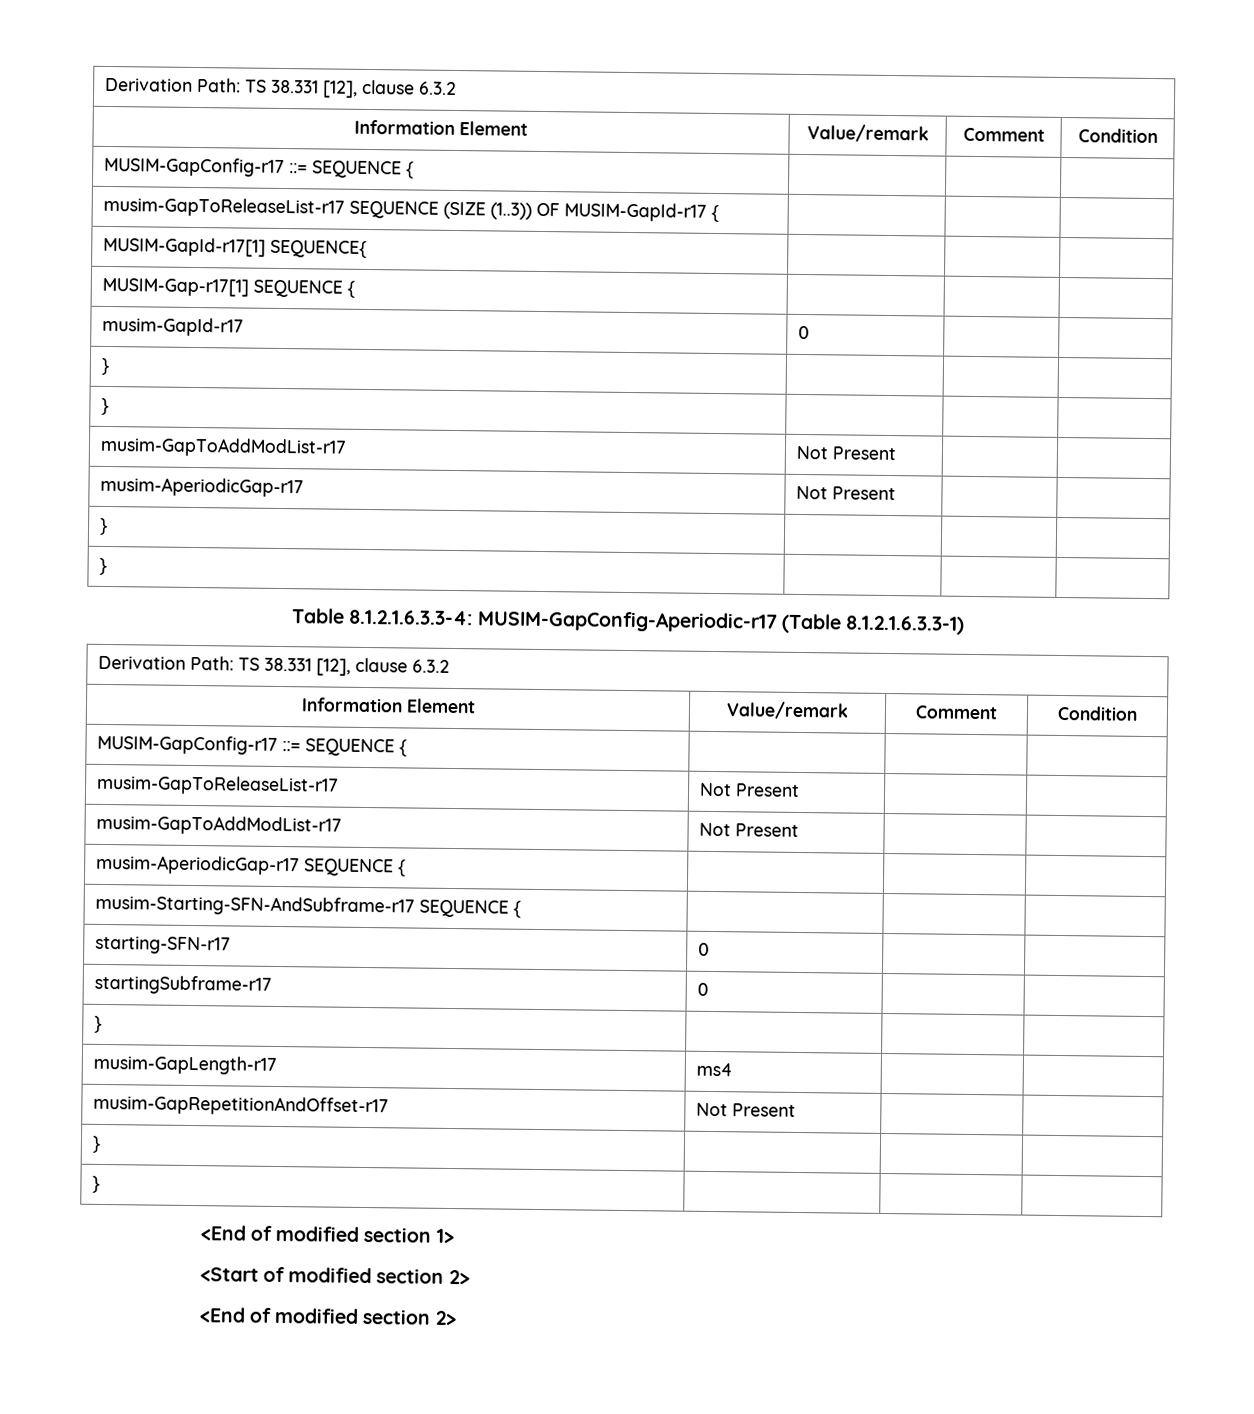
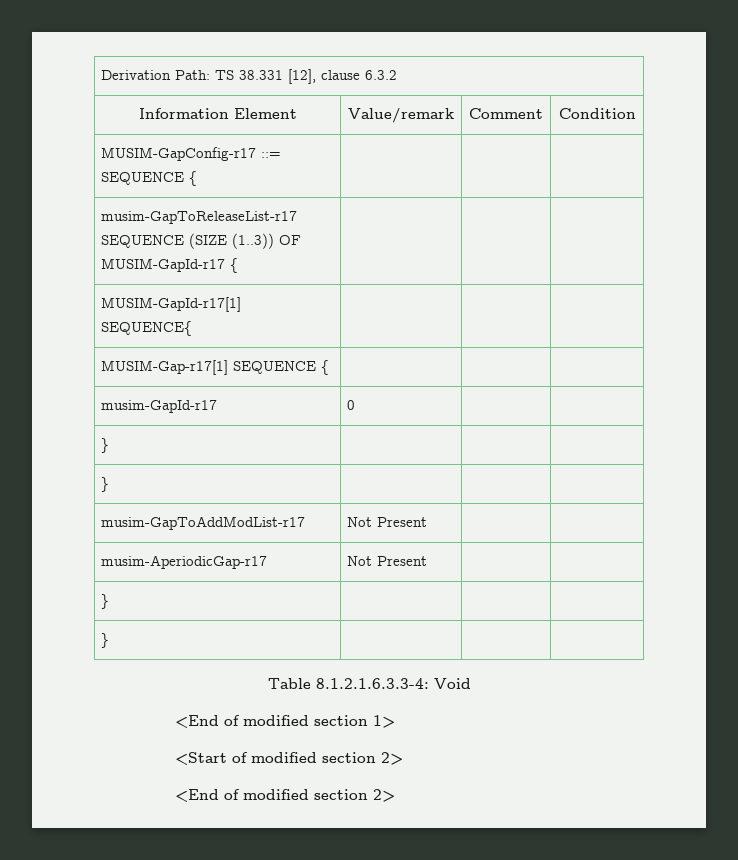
- Table 8.1.2.1.6.3.3-4: MUSIM-GapConfig-Aperiodic-r17 (Table 8.1.2.1.6.3.3-1)
- Derivation Path: TS 38.331 [12], clause 6.3.2
- Information Element | Value/remark | Comment | Condition
- MUSIM-GapConfig-r17 ::= SEQUENCE { | | |
- musim-GapToReleaseList-r17 | Not Present | |
- musim-GapToAddModList-r17 | Not Present | |
- musim-AperiodicGap-r17 SEQUENCE { | | |
- musim-Starting-SFN-AndSubframe-r17 SEQUENCE { | | |
- starting-SFN-r17 | 0 | |
- startingSubframe-r17 | 0 | |
- } | | |
- musim-GapLength-r17 | ms4 | |
- musim-GapRepetitionAndOffset-r17 | Not Present | |
- } | | |
- } | | |
+ Table 8.1.2.1.6.3.3-4: Void

